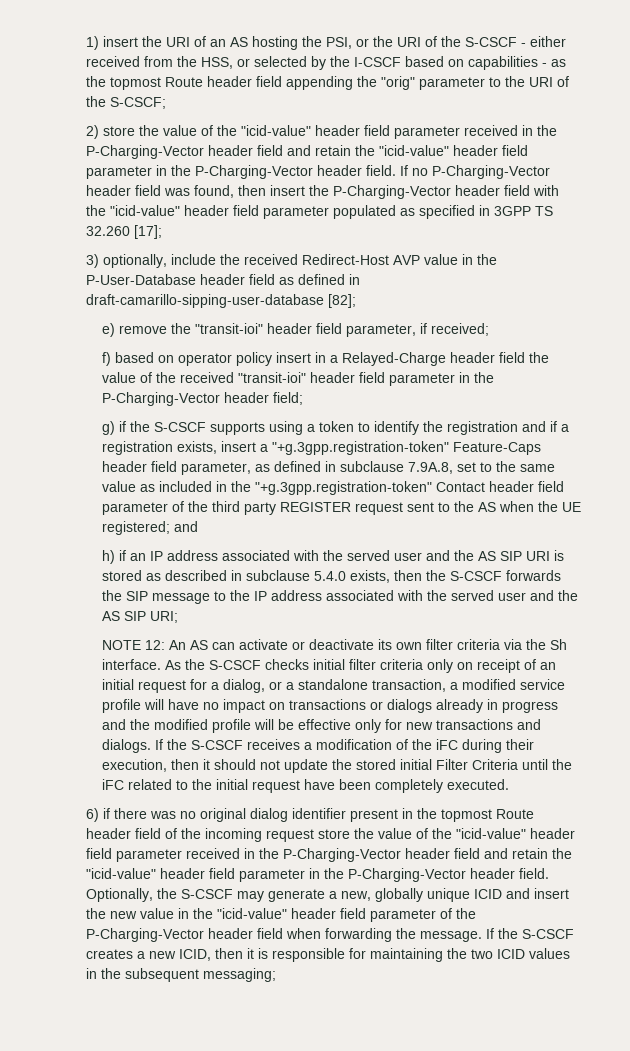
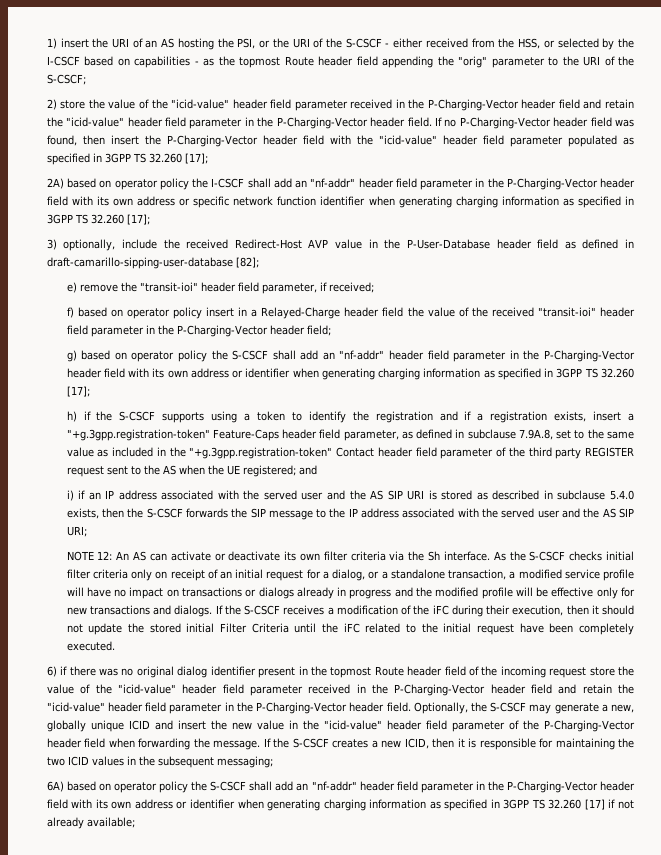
+ 2A) based on operator policy the I-CSCF shall add an "nf-addr" header field parameter in the P-Charging-Vector header field with its own address or specific network function identifier when generating charging information as specified in 3GPP TS 32.260 [17];
- g) if the S-CSCF supports using a token to identify the registration and if a registration exists, insert a "+g.3gpp.registration-token" Feature-Caps header field parameter, as defined in subclause 7.9A.8, set to the same value as included in the "+g.3gpp.registration-token" Contact header field parameter of the third party REGISTER request sent to the AS when the UE registered; and
+ g) based on operator policy the S-CSCF shall add an "nf-addr" header field parameter in the P-Charging-Vector header field with its own address or identifier when generating charging information as specified in 3GPP TS 32.260 [17];
+ h) if the S-CSCF supports using a token to identify the registration and if a registration exists, insert a "+g.3gpp.registration-token" Feature-Caps header field parameter, as defined in subclause 7.9A.8, set to the same value as included in the "+g.3gpp.registration-token" Contact header field parameter of the third party REGISTER request sent to the AS when the UE registered; and
- h) if an IP address associated with the served user and the AS SIP URI is stored as described in subclause 5.4.0 exists, then the S-CSCF forwards the SIP message to the IP address associated with the served user and the AS SIP URI;
+ i) if an IP address associated with the served user and the AS SIP URI is stored as described in subclause 5.4.0 exists, then the S-CSCF forwards the SIP message to the IP address associated with the served user and the AS SIP URI;
+ 6A) based on operator policy the S-CSCF shall add an "nf-addr" header field parameter in the P-Charging-Vector header field with its own address or identifier when generating charging information as specified in 3GPP TS 32.260 [17] if not already available;

